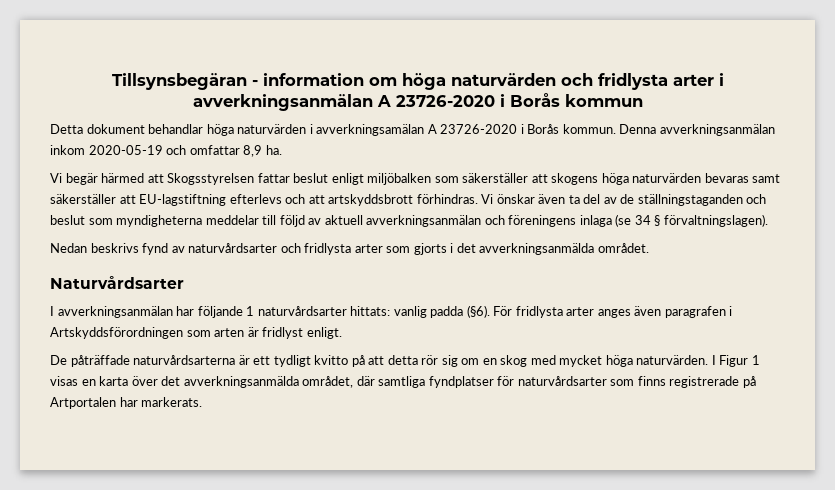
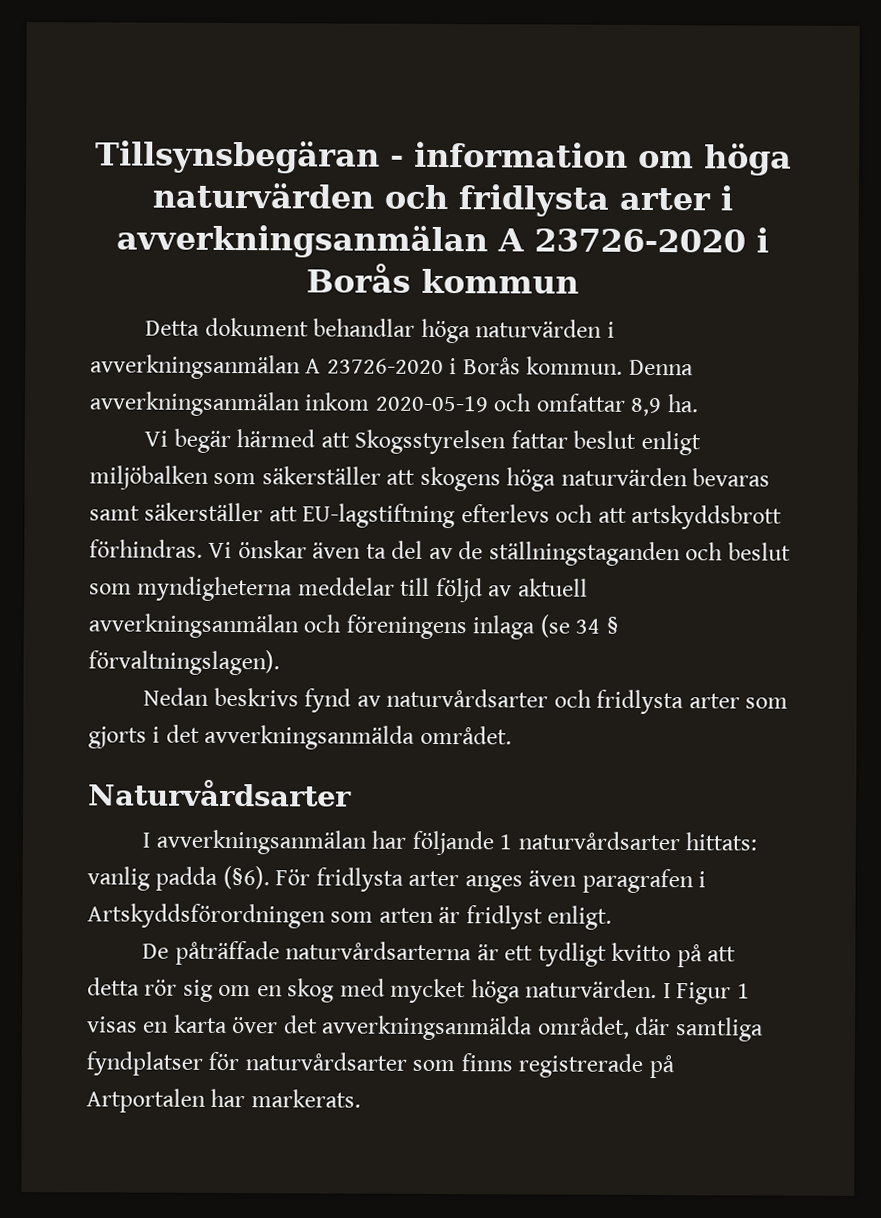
- Detta dokument behandlar höga naturvärden i avverkningsamälan A 23726-2020 i Borås kommun.
+ Detta dokument behandlar höga naturvärden i avverkningsanmälan A 23726-2020 i Borås kommun.

